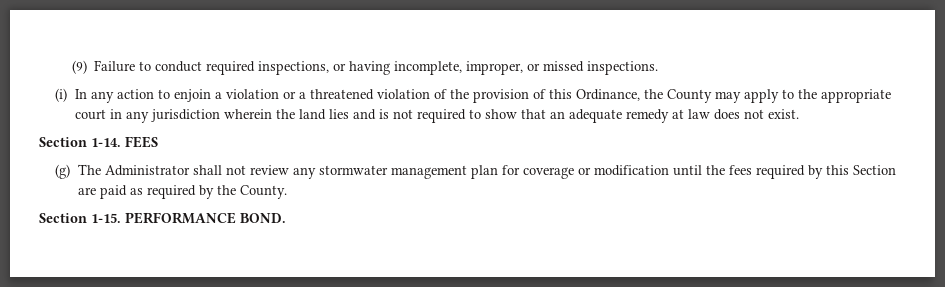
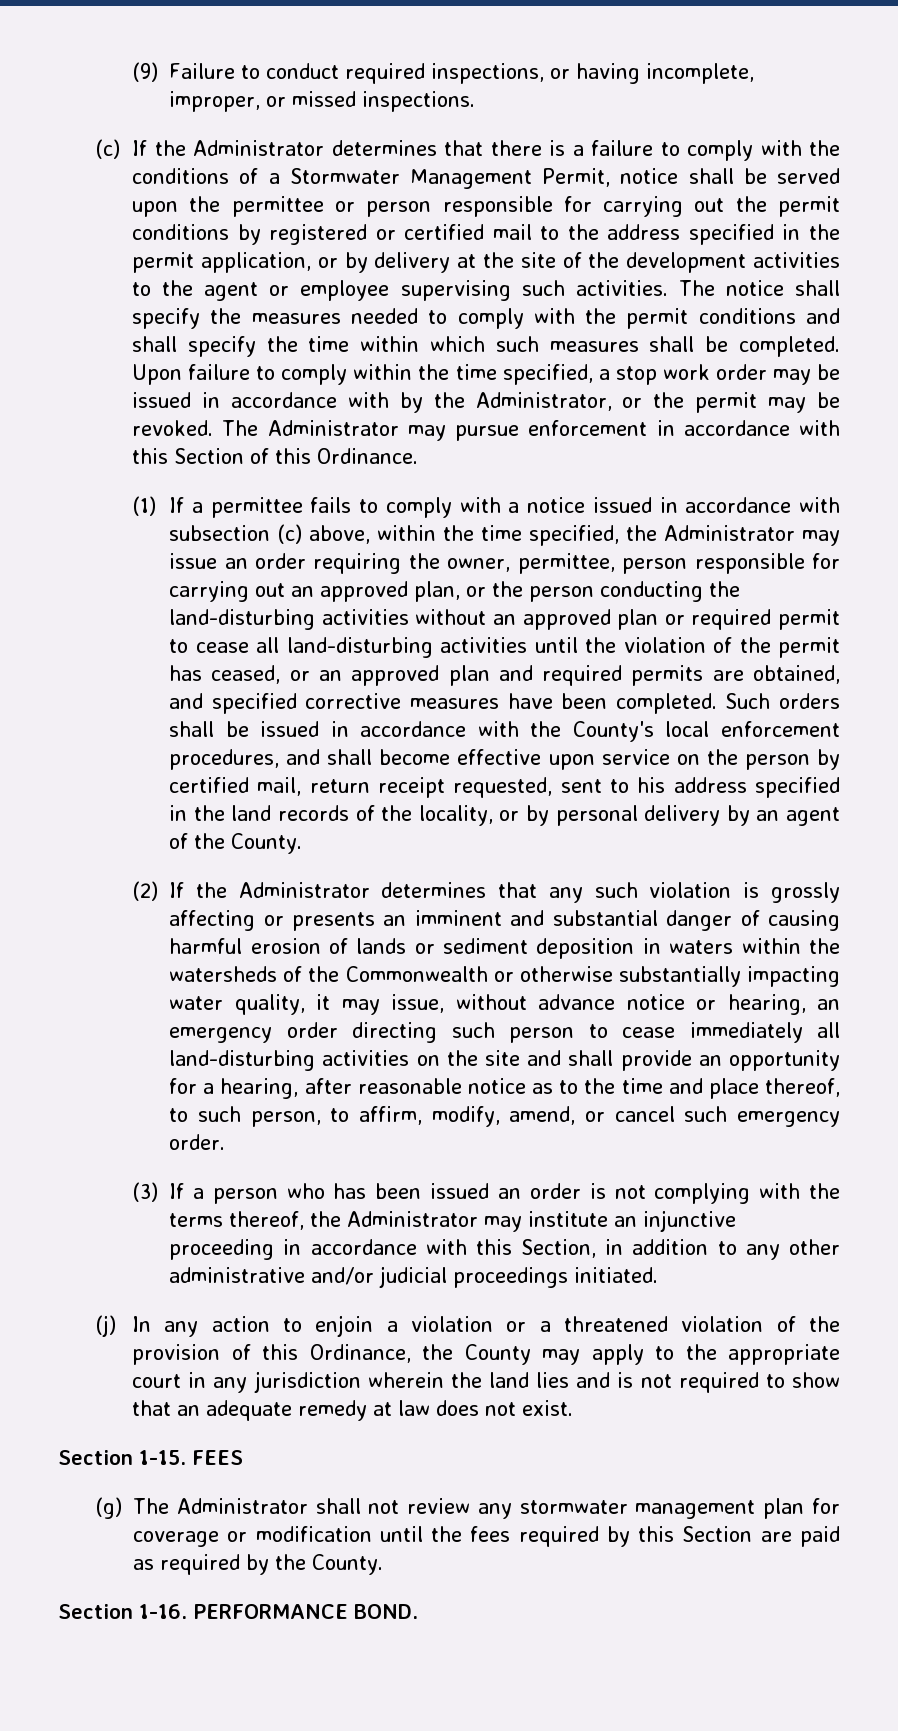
- (i) In any action to enjoin a violation or a threatened violation of the provision of this Ordinance, the County may apply to the appropriate court in any jurisdiction wherein the land lies and is not required to show that an adequate remedy at law does not exist.
+ (c) If the Administrator determines that there is a failure to comply with the conditions of a Stormwater Management Permit, notice shall be served upon the permittee or person responsible for carrying out the permit conditions by registered or certified mail to the address specified in the permit application, or by delivery at the site of the development activities to the agent or employee supervising such activities. The notice shall specify the measures needed to comply with the permit conditions and shall specify the time within which such measures shall be completed. Upon failure to comply within the time specified, a stop work order may be issued in accordance with by the Administrator, or the permit may be revoked. The Administrator may pursue enforcement in accordance with this Section of this Ordinance.
+ (1) If a permittee fails to comply with a notice issued in accordance with subsection (c) above, within the time specified, the Administrator may issue an order requiring the owner, permittee, person responsible for carrying out an approved plan, or the person conducting the land-disturbing activities without an approved plan or required permit to cease all land-disturbing activities until the violation of the permit has ceased, or an approved plan and required permits are obtained, and specified corrective measures have been completed. Such orders shall be issued in accordance with the County's local enforcement procedures, and shall become effective upon service on the person by certified mail, return receipt requested, sent to his address specified in the land records of the locality, or by personal delivery by an agent of the County.
+ (2) If the Administrator determines that any such violation is grossly affecting or presents an imminent and substantial danger of causing harmful erosion of lands or sediment deposition in waters within the watersheds of the Commonwealth or otherwise substantially impacting water quality, it may issue, without advance notice or hearing, an emergency order directing such person to cease immediately all land-disturbing activities on the site and shall provide an opportunity for a hearing, after reasonable notice as to the time and place thereof, to such person, to affirm, modify, amend, or cancel such emergency order.
+ (3) If a person who has been issued an order is not complying with the terms thereof, the Administrator may institute an injunctive proceeding in accordance with this Section, in addition to any other administrative and/or judicial proceedings initiated.
+ (j) In any action to enjoin a violation or a threatened violation of the provision of this Ordinance, the County may apply to the appropriate court in any jurisdiction wherein the land lies and is not required to show that an adequate remedy at law does not exist.
- Section 1-14.
+ Section 1-15.
- Section 1-15.
+ Section 1-16.

